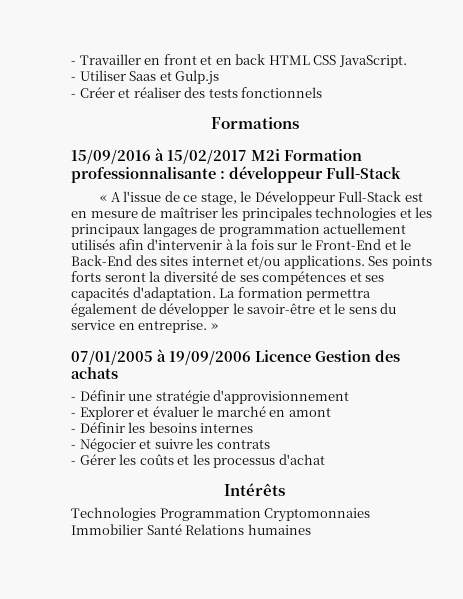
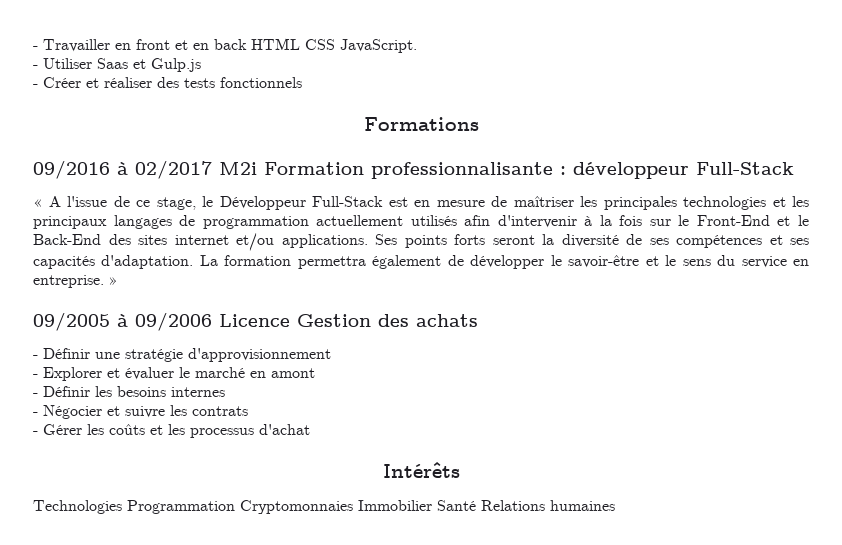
- 15/09/2016 à 15/02/2017 M2i Formation professionnalisante : développeur Full-Stack
+ 09/2016 à 02/2017 M2i Formation professionnalisante : développeur Full-Stack
- 07/01/2005 à 19/09/2006 Licence Gestion des achats
+ 09/2005 à 09/2006 Licence Gestion des achats

